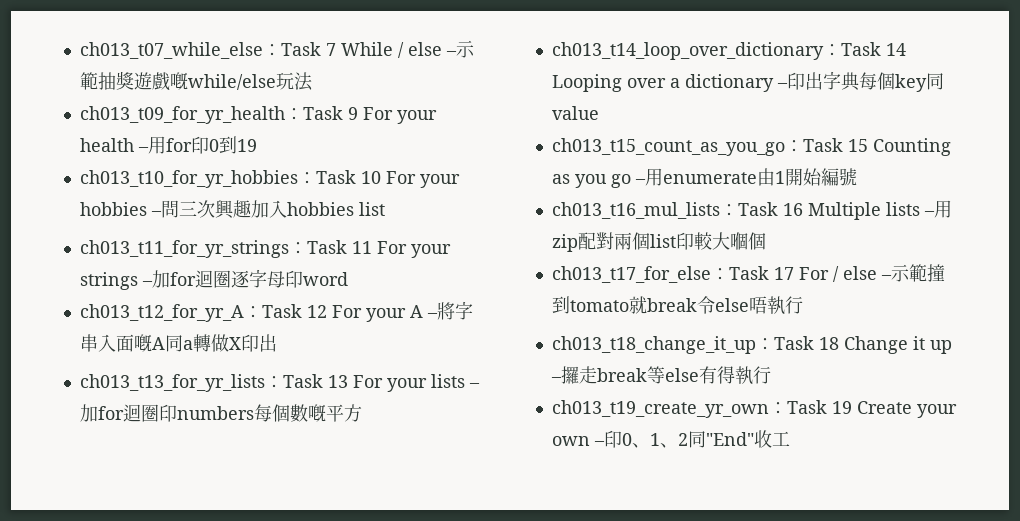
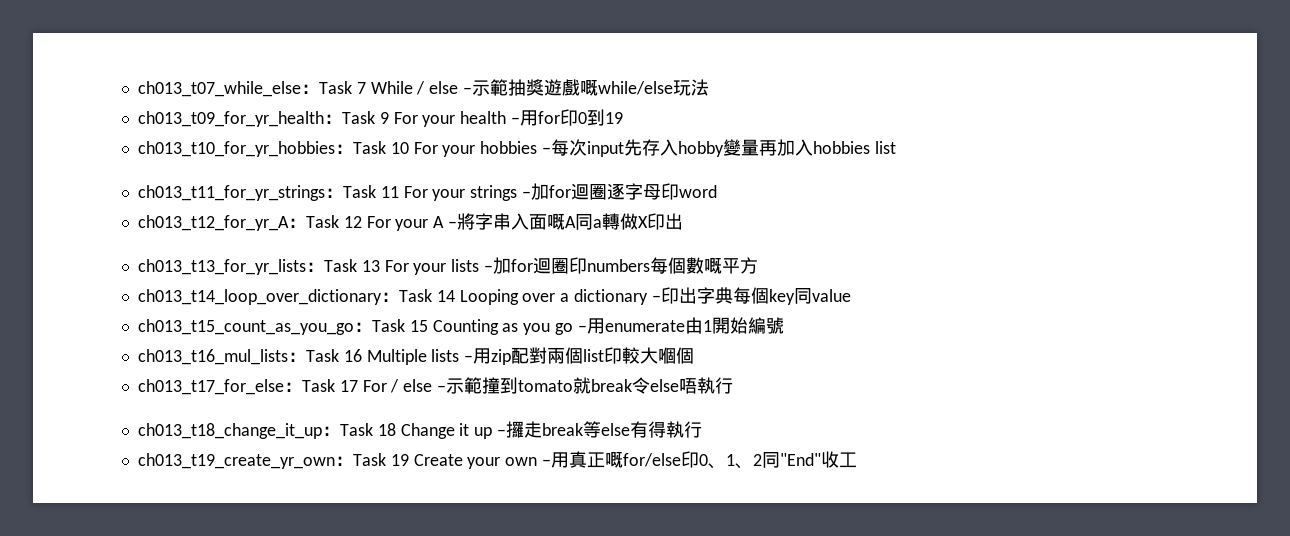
- ch013_t10_for_yr_hobbies：Task 10 For your hobbies –問三次興趣加入hobbies list
+ ch013_t10_for_yr_hobbies：Task 10 For your hobbies –每次input先存入hobby變量再加入hobbies list
- ch013_t19_create_yr_own：Task 19 Create your own –印0、1、2同"End"收工
+ ch013_t19_create_yr_own：Task 19 Create your own –用真正嘅for/else印0、1、2同"End"收工

